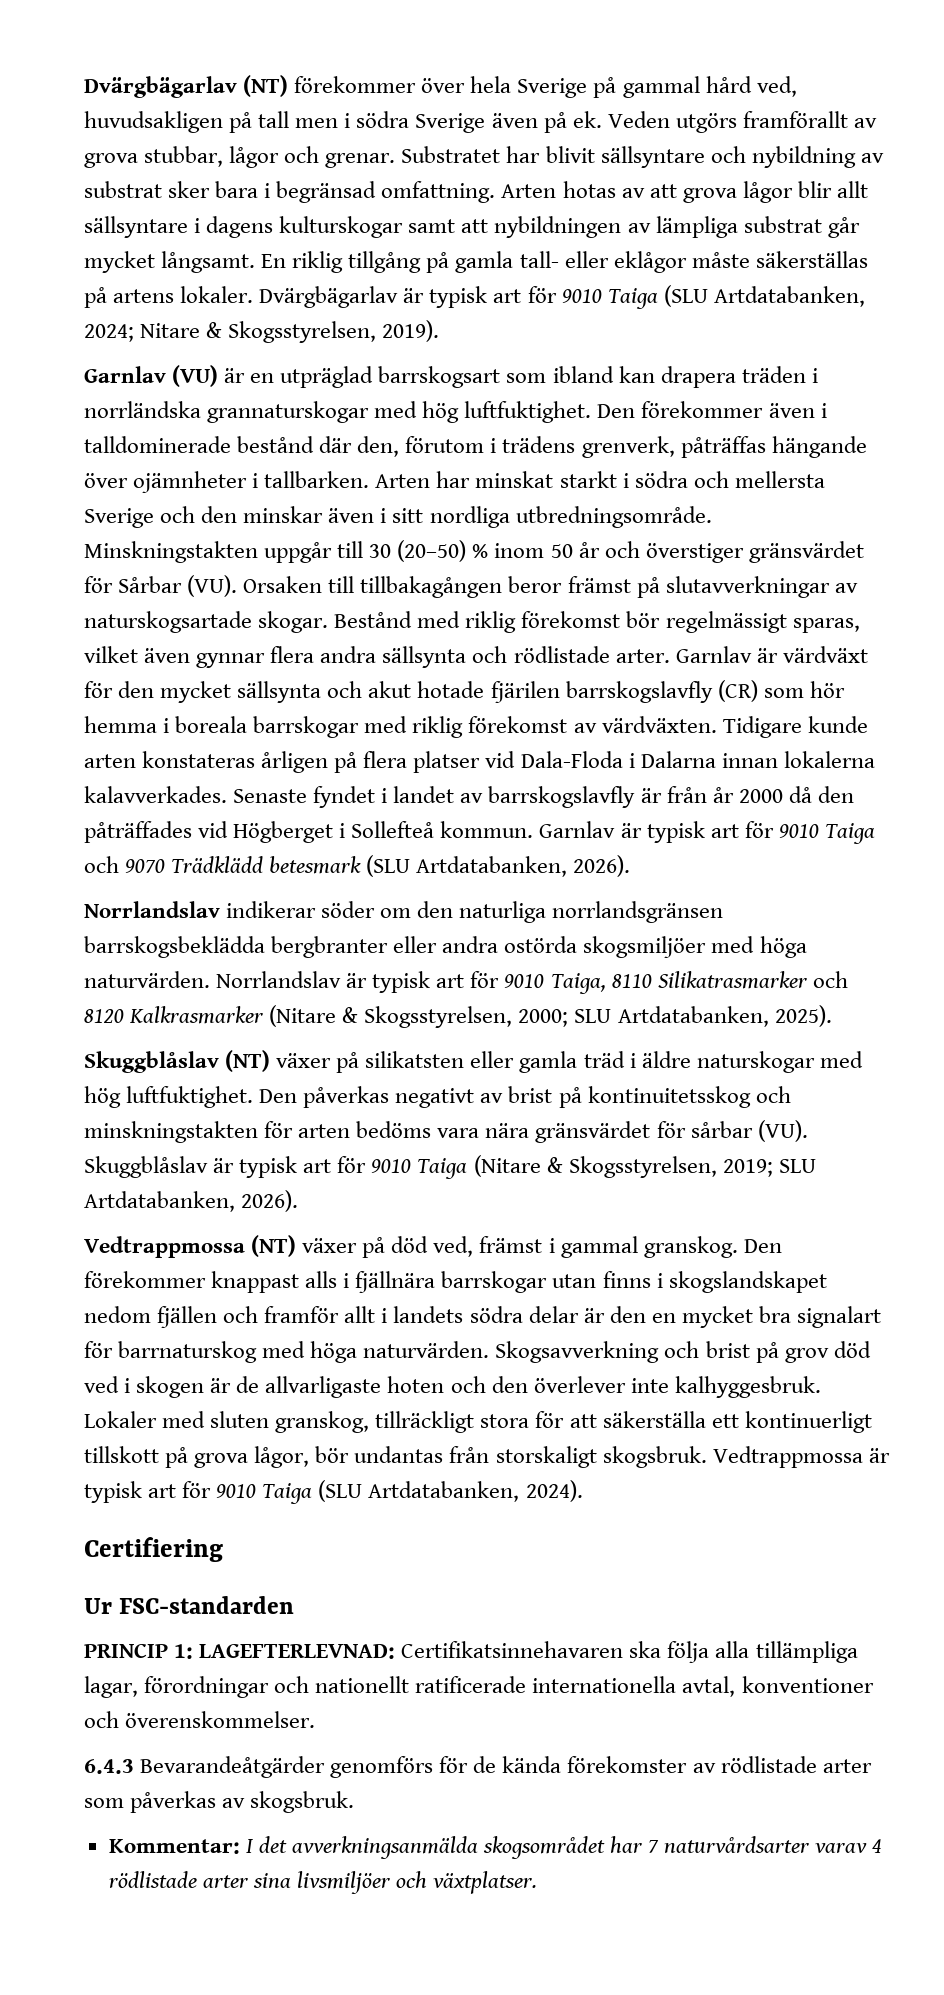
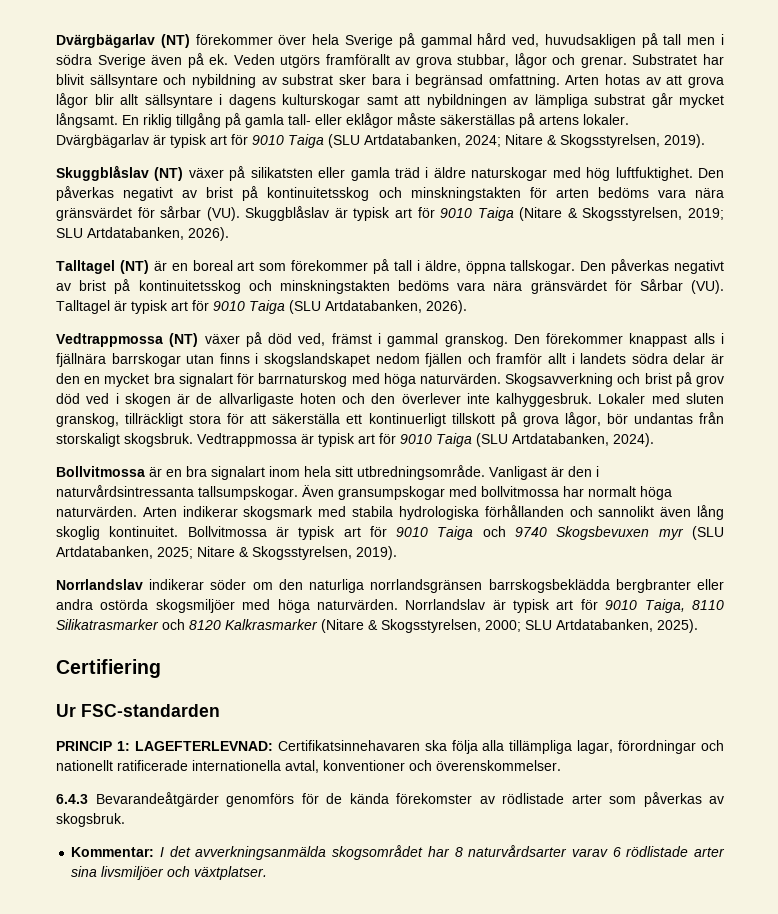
- Garnlav (VU) är en utpräglad barrskogsart som ibland kan drapera träden i norrländska grannaturskogar med hög luftfuktighet. Den förekommer även i talldominerade bestånd där den, förutom i trädens grenverk, påträffas hängande över ojämnheter i tallbarken. Arten har minskat starkt i södra och mellersta Sverige och den minskar även i sitt nordliga utbredningsområde. Minskningstakten uppgår till 30 (20–50) % inom 50 år och överstiger gränsvärdet för Sårbar (VU). Orsaken till tillbakagången beror främst på slutavverkningar av naturskogsartade skogar. Bestånd med riklig förekomst bör regelmässigt sparas, vilket även gynnar flera andra sällsynta och rödlistade arter. Garnlav är värdväxt för den mycket sällsynta och akut hotade fjärilen barrskogslavfly (CR) som hör hemma i boreala barrskogar med riklig förekomst av värdväxten. Tidigare kunde arten konstateras årligen på flera platser vid Dala-Floda i Dalarna innan lokalerna kalavverkades. Senaste fyndet i landet av barrskogslavfly är från år 2000 då den påträffades vid Högberget i Sollefteå kommun. Garnlav är typisk art för 9010 Taiga och 9070 Trädklädd betesmark (SLU Artdatabanken, 2026).
- Norrlandslav indikerar söder om den naturliga norrlandsgränsen barrskogsbeklädda bergbranter eller andra ostörda skogsmiljöer med höga naturvärden. Norrlandslav är typisk art för 9010 Taiga, 8110 Silikatrasmarker och 8120 Kalkrasmarker (Nitare & Skogsstyrelsen, 2000; SLU Artdatabanken, 2025).
+ Talltagel (NT) är en boreal art som förekommer på tall i äldre, öppna tallskogar. Den påverkas negativt av brist på kontinuitetsskog och minskningstakten bedöms vara nära gränsvärdet för Sårbar (VU). Talltagel är typisk art för 9010 Taiga (SLU Artdatabanken, 2026).
+ Bollvitmossa är en bra signalart inom hela sitt utbredningsområde. Vanligast är den i naturvårdsintressanta tallsumpskogar. Även gransumpskogar med bollvitmossa har normalt höga naturvärden. Arten indikerar skogsmark med stabila hydrologiska förhållanden och sannolikt även lång skoglig kontinuitet. Bollvitmossa är typisk art för 9010 Taiga och 9740 Skogsbevuxen myr (SLU Artdatabanken, 2025; Nitare & Skogsstyrelsen, 2019).
+ Norrlandslav indikerar söder om den naturliga norrlandsgränsen barrskogsbeklädda bergbranter eller andra ostörda skogsmiljöer med höga naturvärden. Norrlandslav är typisk art för 9010 Taiga, 8110 Silikatrasmarker och 8120 Kalkrasmarker (Nitare & Skogsstyrelsen, 2000; SLU Artdatabanken, 2025).
- Kommentar: I det avverkningsanmälda skogsområdet har 7 naturvårdsarter varav 4 rödlistade arter sina livsmiljöer och växtplatser.
+ Kommentar: I det avverkningsanmälda skogsområdet har 8 naturvårdsarter varav 6 rödlistade arter sina livsmiljöer och växtplatser.

